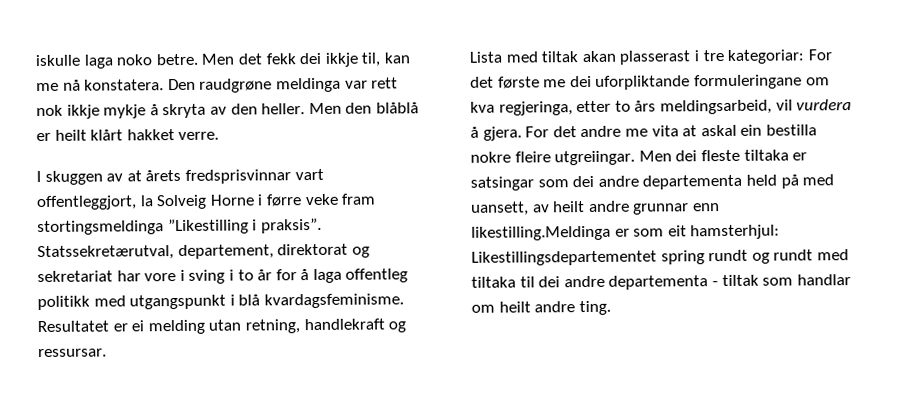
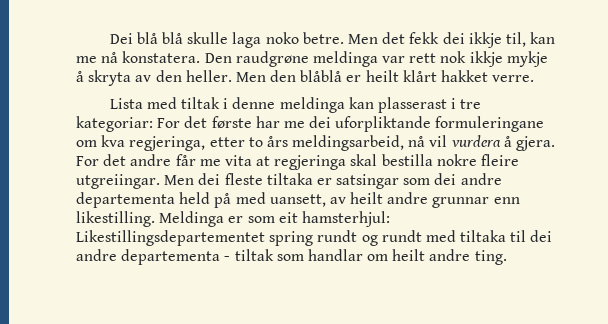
- iskulle laga noko betre.
+ Dei blå blå skulle laga noko betre.
- I skuggen av at årets fredsprisvinnar vart offentleggjort, la Solveig Horne i førre veke fram stortingsmeldinga ”Likestilling i praksis”. Statssekretærutval, departement, direktorat og sekretariat har vore i sving i to år for å laga offentleg politikk med utgangspunkt i blå kvardagsfeminisme. Resultatet er ei melding utan retning, handlekraft og ressursar.
- Lista med tiltak akan plasserast i tre kategoriar: For det første me dei uforpliktande formuleringane om kva regjeringa, etter to års meldingsarbeid, vil vurdera å gjera.
+ Lista med tiltak i denne meldinga kan plasserast i tre kategoriar: For det første har me dei uforpliktande formuleringane om kva regjeringa, etter to års meldingsarbeid, nå vil vurdera å gjera.
- For det andre me vita at askal ein bestilla nokre fleire utgreiingar.
+ For det andre får me vita at regjeringa skal bestilla nokre fleire utgreiingar.
- Men dei fleste tiltaka er satsingar som dei andre departementa held på med uansett, av heilt andre grunnar enn likestilling.Meldinga er som eit hamsterhjul: Likestillingsdepartementet spring rundt og rundt med tiltaka til dei andre departementa - tiltak som handlar om heilt andre ting.
+ Men dei fleste tiltaka er satsingar som dei andre departementa held på med uansett, av heilt andre grunnar enn likestilling. Meldinga er som eit hamsterhjul: Likestillingsdepartementet spring rundt og rundt med tiltaka til dei andre departementa - tiltak som handlar om heilt andre ting.

